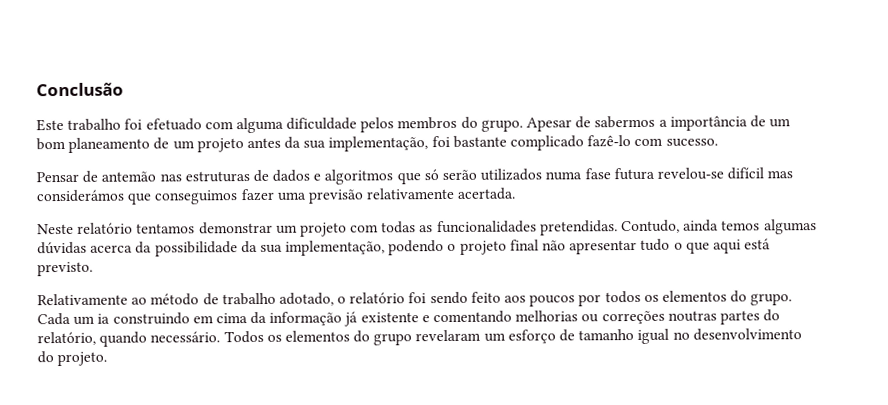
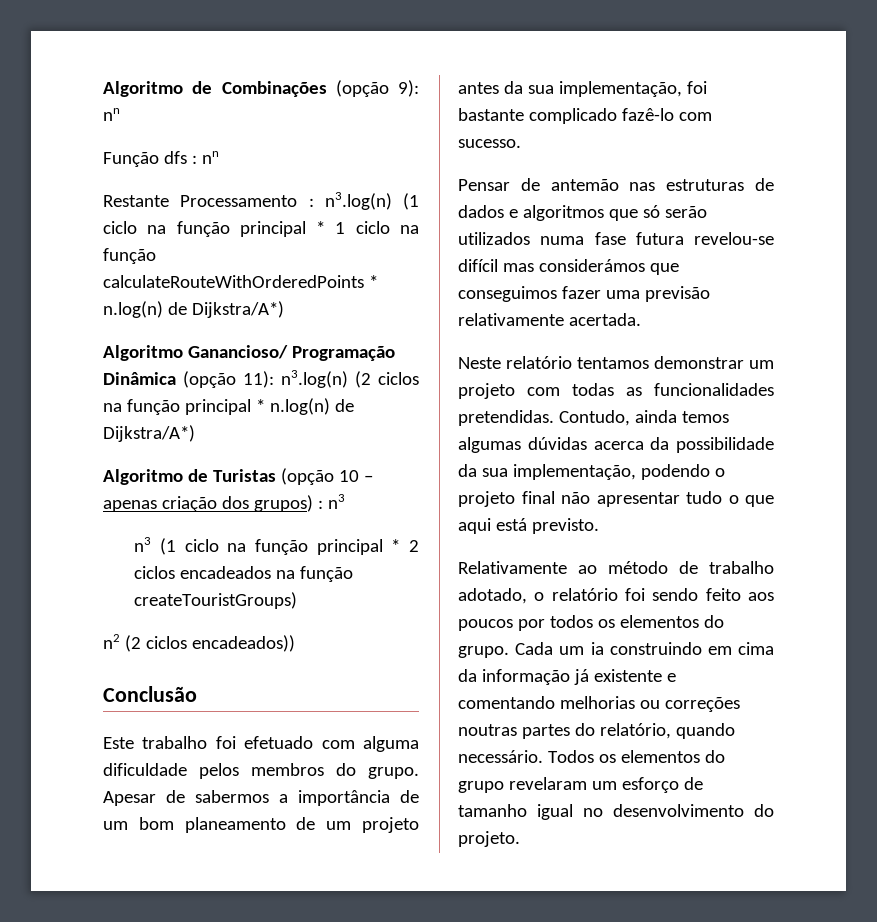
+ Algoritmo de Combinações (opção 9): nn
+ Função dfs : nn
+ Restante Processamento : n3.log(n) (1 ciclo na função principal * 1 ciclo na função calculateRouteWithOrderedPoints * n.log(n) de Dijkstra/A*)
+ Algoritmo Ganancioso/ Programação Dinâmica (opção 11): n3.log(n) (2 ciclos na função principal * n.log(n) de Dijkstra/A*)
+ Algoritmo de Turistas (opção 10 – apenas criação dos grupos) : n3
+ n3 (1 ciclo na função principal * 2 ciclos encadeados na função createTouristGroups)
+ n2 (2 ciclos encadeados))

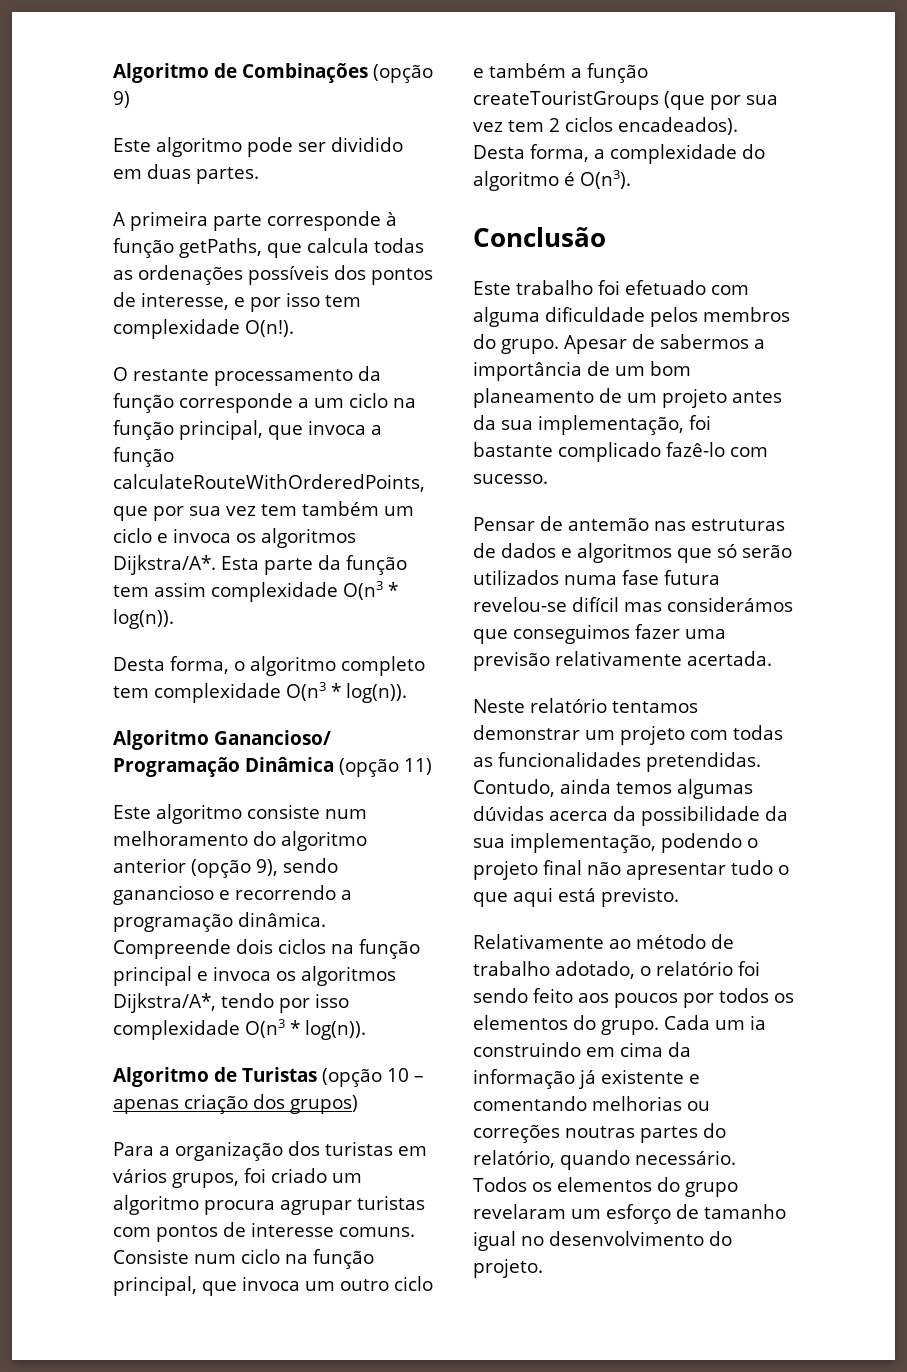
- Algoritmo de Combinações (opção 9): nn
- Função dfs : nn
- Restante Processamento : n3.log(n) (1 ciclo na função principal * 1 ciclo na função calculateRouteWithOrderedPoints * n.log(n) de Dijkstra/A*)
+ Algoritmo de Combinações (opção 9)
+ Este algoritmo pode ser dividido em duas partes.
+ A primeira parte corresponde à função getPaths, que calcula todas as ordenações possíveis dos pontos de interesse, e por isso tem complexidade O(n!).
+ O restante processamento da função corresponde a um ciclo na função principal, que invoca a função calculateRouteWithOrderedPoints, que por sua vez tem também um ciclo e invoca os algoritmos Dijkstra/A*. Esta parte da função tem assim complexidade O(n3 * log(n)).
+ Desta forma, o algoritmo completo tem complexidade O(n3 * log(n)).
- Algoritmo Ganancioso/ Programação Dinâmica (opção 11): n3.log(n) (2 ciclos na função principal * n.log(n) de Dijkstra/A*)
+ Algoritmo Ganancioso/ Programação Dinâmica (opção 11)
+ Este algoritmo consiste num melhoramento do algoritmo anterior (opção 9), sendo ganancioso e recorrendo a programação dinâmica. Compreende dois ciclos na função principal e invoca os algoritmos Dijkstra/A*, tendo por isso complexidade O(n3 * log(n)).
- Algoritmo de Turistas (opção 10 – apenas criação dos grupos) : n3
- n3 (1 ciclo na função principal * 2 ciclos encadeados na função createTouristGroups)
- n2 (2 ciclos encadeados))
+ Algoritmo de Turistas (opção 10 – apenas criação dos grupos)
+ Para a organização dos turistas em vários grupos, foi criado um algoritmo procura agrupar turistas com pontos de interesse comuns. Consiste num ciclo na função principal, que invoca um outro ciclo e também a função createTouristGroups (que por sua vez tem 2 ciclos encadeados). Desta forma, a complexidade do algoritmo é O(n3).

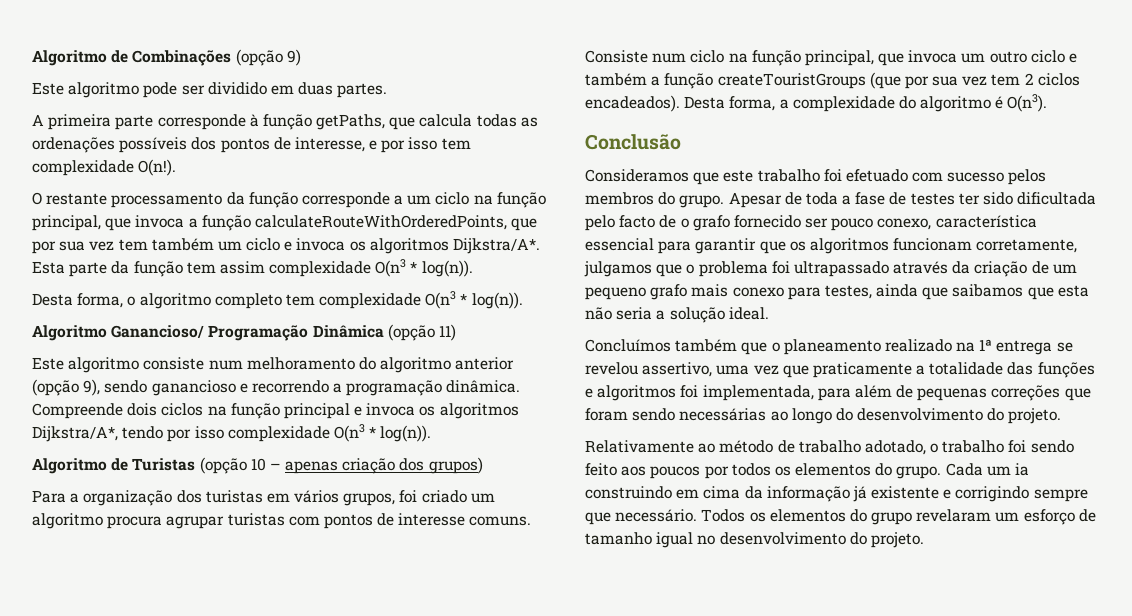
- Este trabalho foi efetuado com alguma dificuldade pelos membros do grupo.
+ Consideramos que este trabalho foi efetuado com sucesso pelos membros do grupo.
- Apesar de sabermos a importância de um bom planeamento de um projeto antes da sua implementação, foi bastante complicado fazê-lo com sucesso.
- Pensar de antemão nas estruturas de dados e algoritmos que só serão utilizados numa fase futura revelou-se difícil mas considerámos que conseguimos fazer uma previsão relativamente acertada.
- Neste relatório tentamos demonstrar um projeto com todas as funcionalidades pretendidas. Contudo, ainda temos algumas dúvidas acerca da possibilidade da sua implementação, podendo o projeto final não apresentar tudo o que aqui está previsto.
+ Apesar de toda a fase de testes ter sido dificultada pelo facto de o grafo fornecido ser pouco conexo, característica essencial para garantir que os algoritmos funcionam corretamente, julgamos que o problema foi ultrapassado através da criação de um pequeno grafo mais conexo para testes, ainda que saibamos que esta não seria a solução ideal.
+ Concluímos também que o planeamento realizado na 1ª entrega se revelou assertivo, uma vez que praticamente a totalidade das funções e algoritmos foi implementada, para além de pequenas correções que foram sendo necessárias ao longo do desenvolvimento do projeto.
- Relativamente ao método de trabalho adotado, o relatório foi sendo feito aos poucos por todos os elementos do grupo.
+ Relativamente ao método de trabalho adotado, o trabalho foi sendo feito aos poucos por todos os elementos do grupo.
- Cada um ia construindo em cima da informação já existente e comentando melhorias ou correções noutras partes do relatório, quando necessário.
+ Cada um ia construindo em cima da informação já existente e corrigindo sempre que necessário.

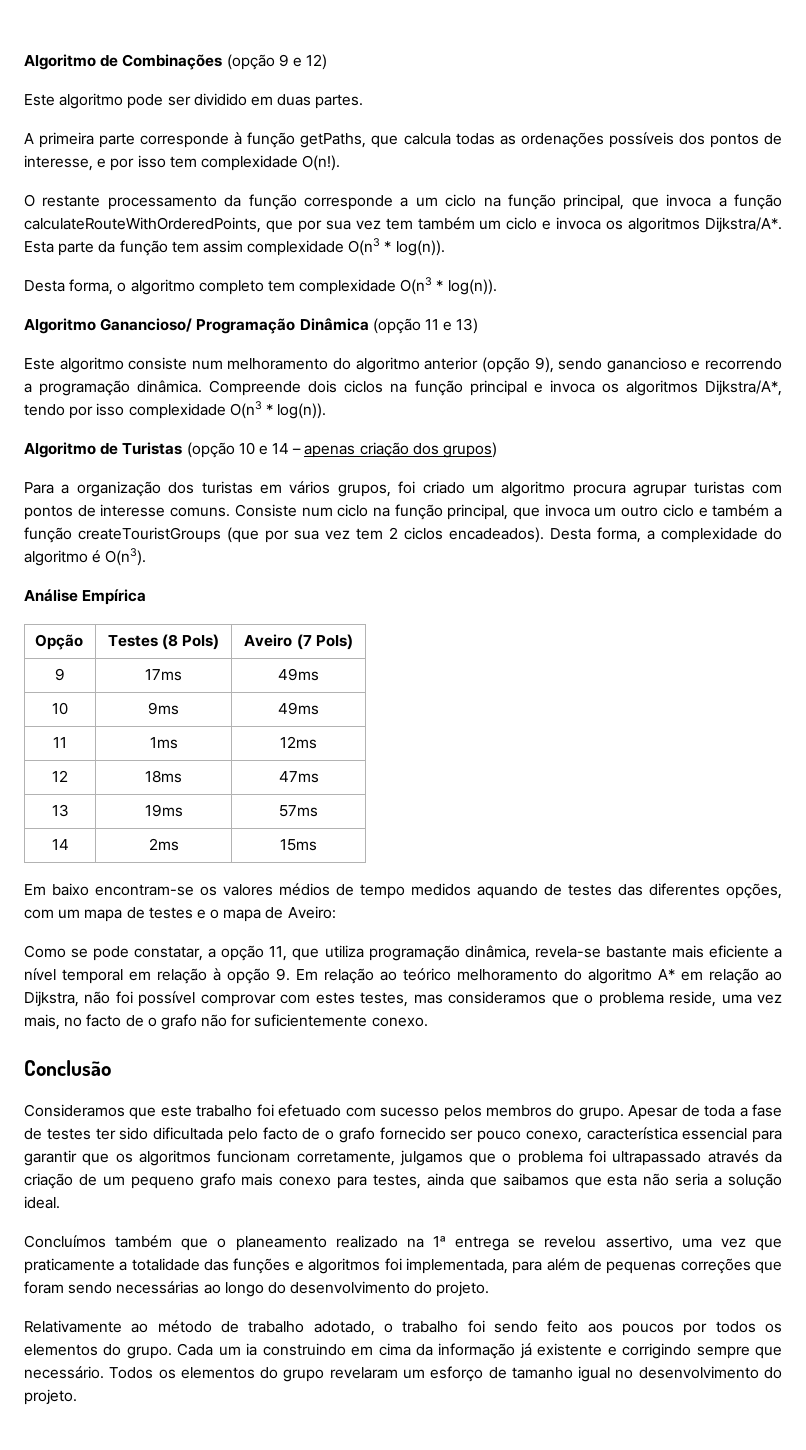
- Algoritmo de Combinações (opção 9)
+ Algoritmo de Combinações (opção 9 e 12)
- Algoritmo Ganancioso/ Programação Dinâmica (opção 11)
+ Algoritmo Ganancioso/ Programação Dinâmica (opção 11 e 13)
- Algoritmo de Turistas (opção 10 – apenas criação dos grupos)
+ Algoritmo de Turistas (opção 10 e 14 – apenas criação dos grupos)
+ Análise Empírica
+ Opção | Testes (8 PoIs) | Aveiro (7 PoIs)
+ 9 | 17ms | 49ms
+ 10 | 9ms | 49ms
+ 11 | 1ms | 12ms
+ 12 | 18ms | 47ms
+ 13 | 19ms | 57ms
+ 14 | 2ms | 15ms
+ Em baixo encontram-se os valores médios de tempo medidos aquando de testes das diferentes opções, com um mapa de testes e o mapa de Aveiro:
+ Como se pode constatar, a opção 11, que utiliza programação dinâmica, revela-se bastante mais eficiente a nível temporal em relação à opção 9. Em relação ao teórico melhoramento do algoritmo A* em relação ao Dijkstra, não foi possível comprovar com estes testes, mas consideramos que o problema reside, uma vez mais, no facto de o grafo não for suficientemente conexo.

